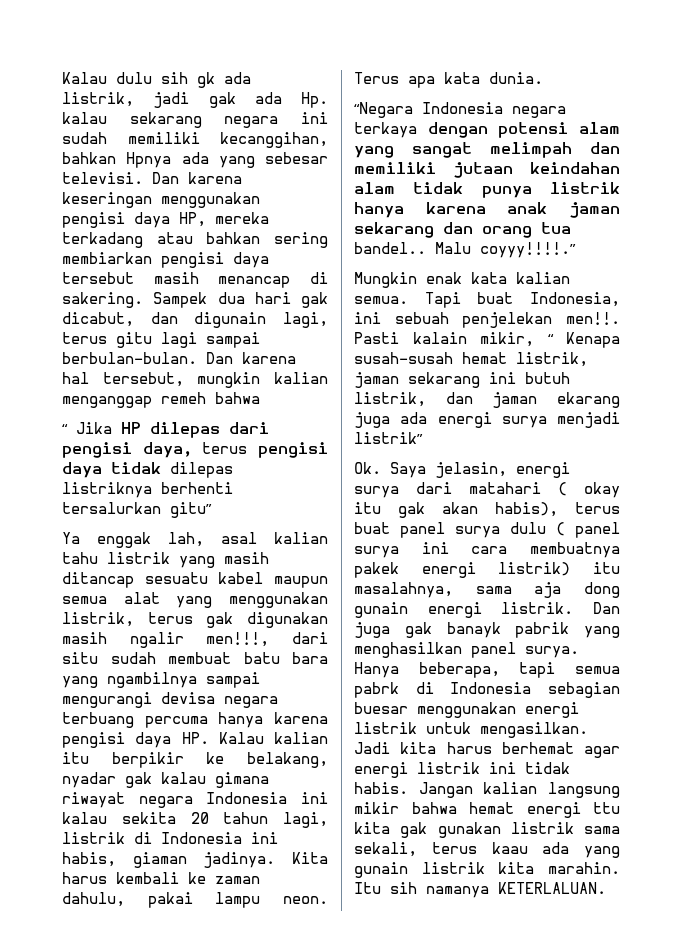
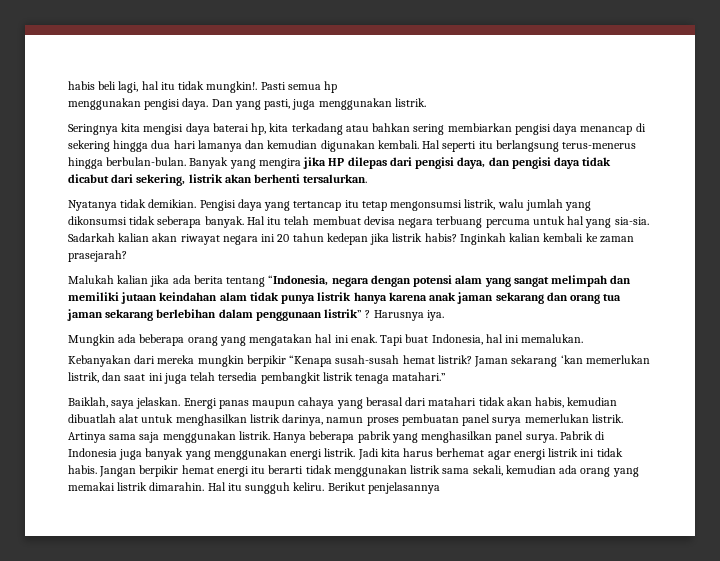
- Kalau dulu sih gk ada listrik, jadi gak ada Hp. kalau sekarang negara ini sudah memiliki kecanggihan, bahkan Hpnya ada yang sebesar televisi. Dan karena keseringan menggunakan pengisi daya HP, mereka terkadang atau bahkan sering membiarkan pengisi daya tersebut masih menancap di sakering. Sampek dua hari gak dicabut, dan digunain lagi, terus gitu lagi sampai berbulan-bulan. Dan karena hal tersebut, mungkin kalian menganggap remeh bahwa
- “ Jika HP dilepas dari pengisi daya, terus pengisi daya tidak dilepas listriknya berhenti tersalurkan gitu”
- Ya enggak lah, asal kalian tahu listrik yang masih ditancap sesuatu kabel maupun semua alat yang menggunakan listrik, terus gak digunakan masih ngalir men!!!, dari situ sudah membuat batu bara yang ngambilnya sampai mengurangi devisa negara terbuang percuma hanya karena pengisi daya HP. Kalau kalian itu berpikir ke belakang, nyadar gak kalau gimana riwayat negara Indonesia ini kalau sekita 20 tahun lagi, listrik di Indonesia ini habis, giaman jadinya. Kita harus kembali ke zaman dahulu, pakai lampu neon. Terus apa kata dunia.
- “Negara Indonesia negara terkaya dengan potensi alam yang sangat melimpah dan memiliki jutaan keindahan alam tidak punya listrik hanya karena anak jaman sekarang dan orang tua bandel.. Malu coyyy!!!!.”
- Mungkin enak kata kalian semua. Tapi buat Indonesia, ini sebuah penjelekan men!!. Pasti kalain mikir, “ Kenapa susah-susah hemat listrik, jaman sekarang ini butuh listrik, dan jaman ekarang juga ada energi surya menjadi listrik”
- Ok. Saya jelasin, energi surya dari matahari ( okay itu gak akan habis), terus buat panel surya dulu ( panel surya ini cara membuatnya pakek energi listrik) itu masalahnya, sama aja dong gunain energi listrik. Dan juga gak banayk pabrik yang menghasilkan panel surya.
+ habis beli lagi, hal itu tidak mungkin!. Pasti semua hp
+ menggunakan pengisi daya. Dan yang pasti, juga menggunakan listrik.
+ Seringnya kita mengisi daya baterai hp, kita terkadang atau bahkan sering membiarkan pengisi daya menancap di sekering hingga dua hari lamanya dan kemudian digunakan kembali. Hal seperti itu berlangsung terus-menerus hingga berbulan-bulan. Banyak yang mengira jika HP dilepas dari pengisi daya, dan pengisi daya tidak dicabut dari sekering, listrik akan berhenti tersalurkan.
+ Nyatanya tidak demikian. Pengisi daya yang tertancap itu tetap mengonsumsi listrik, walu jumlah yang dikonsumsi tidak seberapa banyak. Hal itu telah membuat devisa negara terbuang percuma untuk hal yang sia-sia. Sadarkah kalian akan riwayat negara ini 20 tahun kedepan jika listrik habis? Inginkah kalian kembali ke zaman prasejarah?
+ Malukah kalian jika ada berita tentang “Indonesia, negara dengan potensi alam yang sangat melimpah dan memiliki jutaan keindahan alam tidak punya listrik hanya karena anak jaman sekarang dan orang tua jaman sekarang berlebihan dalam penggunaan listrik” ? Harusnya iya.
+ Mungkin ada beberapa orang yang mengatakan hal ini enak. Tapi buat Indonesia, hal ini memalukan.
+ Kebanyakan dari mereka mungkin berpikir “Kenapa susah-susah hemat listrik? Jaman sekarang ‘kan memerlukan listrik, dan saat ini juga telah tersedia pembangkit listrik tenaga matahari.”
+ Baiklah, saya jelaskan. Energi panas maupun cahaya yang berasal dari matahari tidak akan habis, kemudian dibuatlah alat untuk menghasilkan listrik darinya, namun proses pembuatan panel surya memerlukan listrik. Artinya sama saja menggunakan listrik. Hanya beberapa pabrik yang menghasilkan panel surya.
- Hanya beberapa, tapi semua pabrk di Indonesia sebagian buesar menggunakan energi listrik untuk mengasilkan.
+ Pabrik di Indonesia juga banyak yang menggunakan energi listrik.
- Jangan kalian langsung mikir bahwa hemat energi ttu kita gak gunakan listrik sama sekali, terus kaau ada yang gunain listrik kita marahin. Itu sih namanya KETERLALUAN.
+ Jangan berpikir hemat energi itu berarti tidak menggunakan listrik sama sekali, kemudian ada orang yang memakai listrik dimarahin. Hal itu sungguh keliru. Berikut penjelasannya

